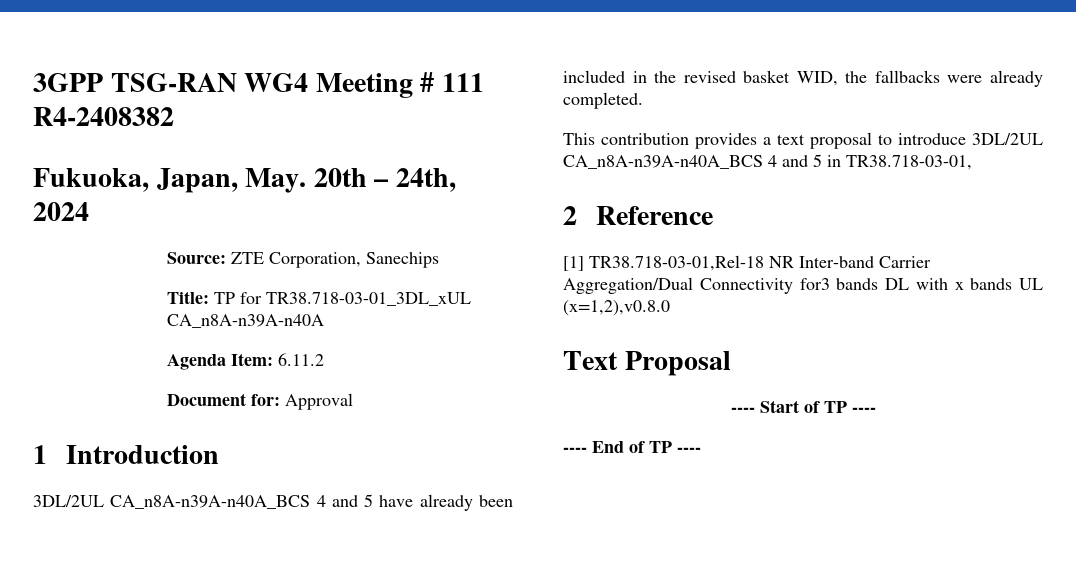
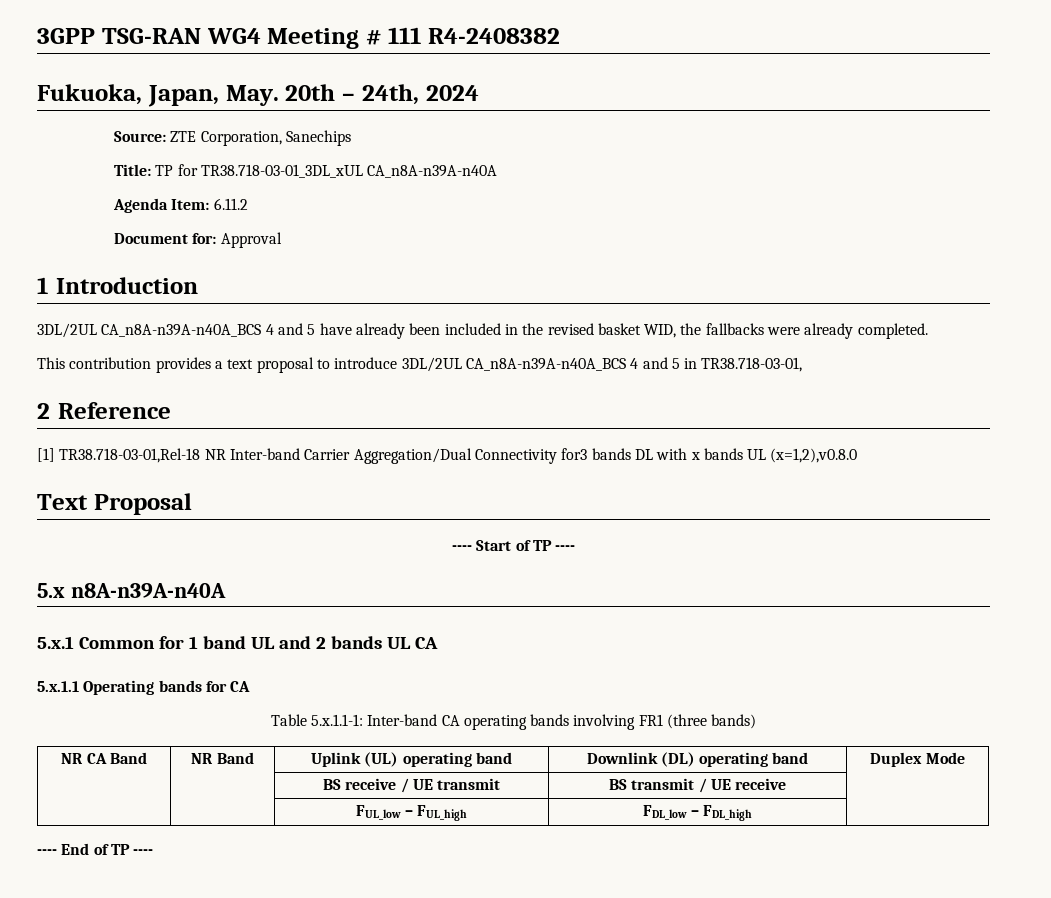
+ 5.x n8A-n39A-n40A
+ 5.x.1 Common for 1 band UL and 2 bands UL CA
+ 5.x.1.1 Operating bands for CA
+ Table 5.x.1.1-1: Inter-band CA operating bands involving FR1 (three bands)
+ NR CA Band | NR Band | Uplink (UL) operating band | Downlink (DL) operating band | Duplex Mode
+ | | BS receive / UE transmit | BS transmit / UE receive |
+ | | FUL_low – FUL_high | FDL_low – FDL_high |

